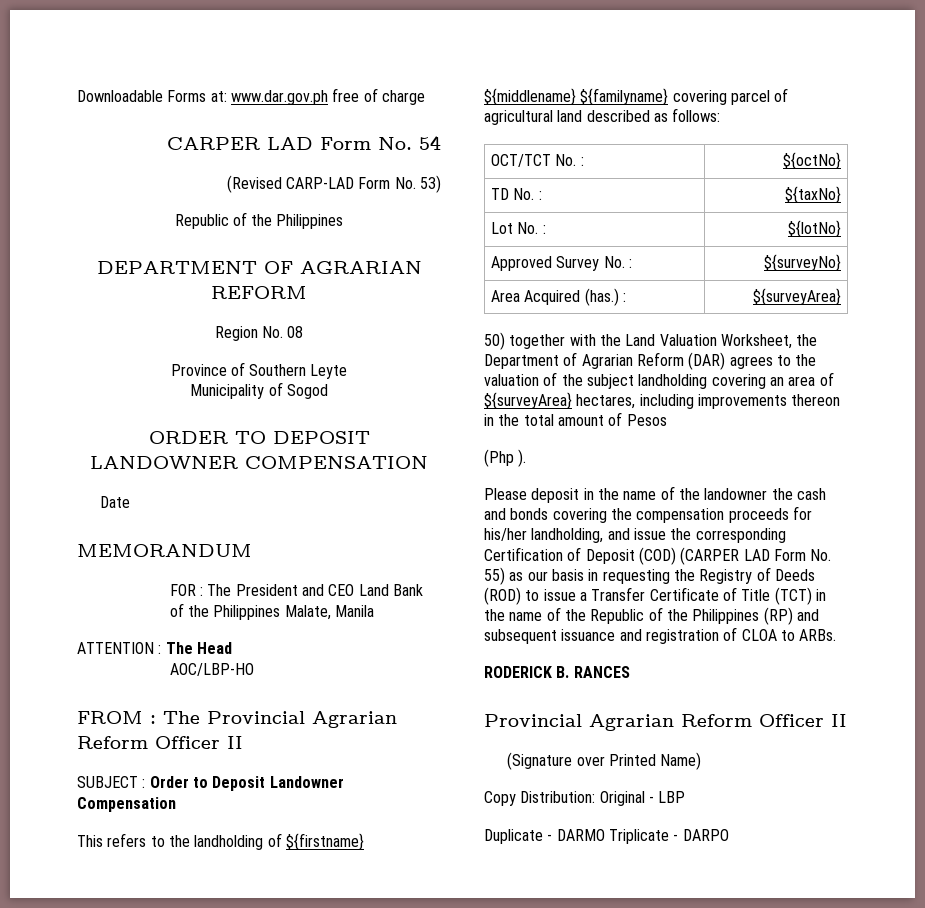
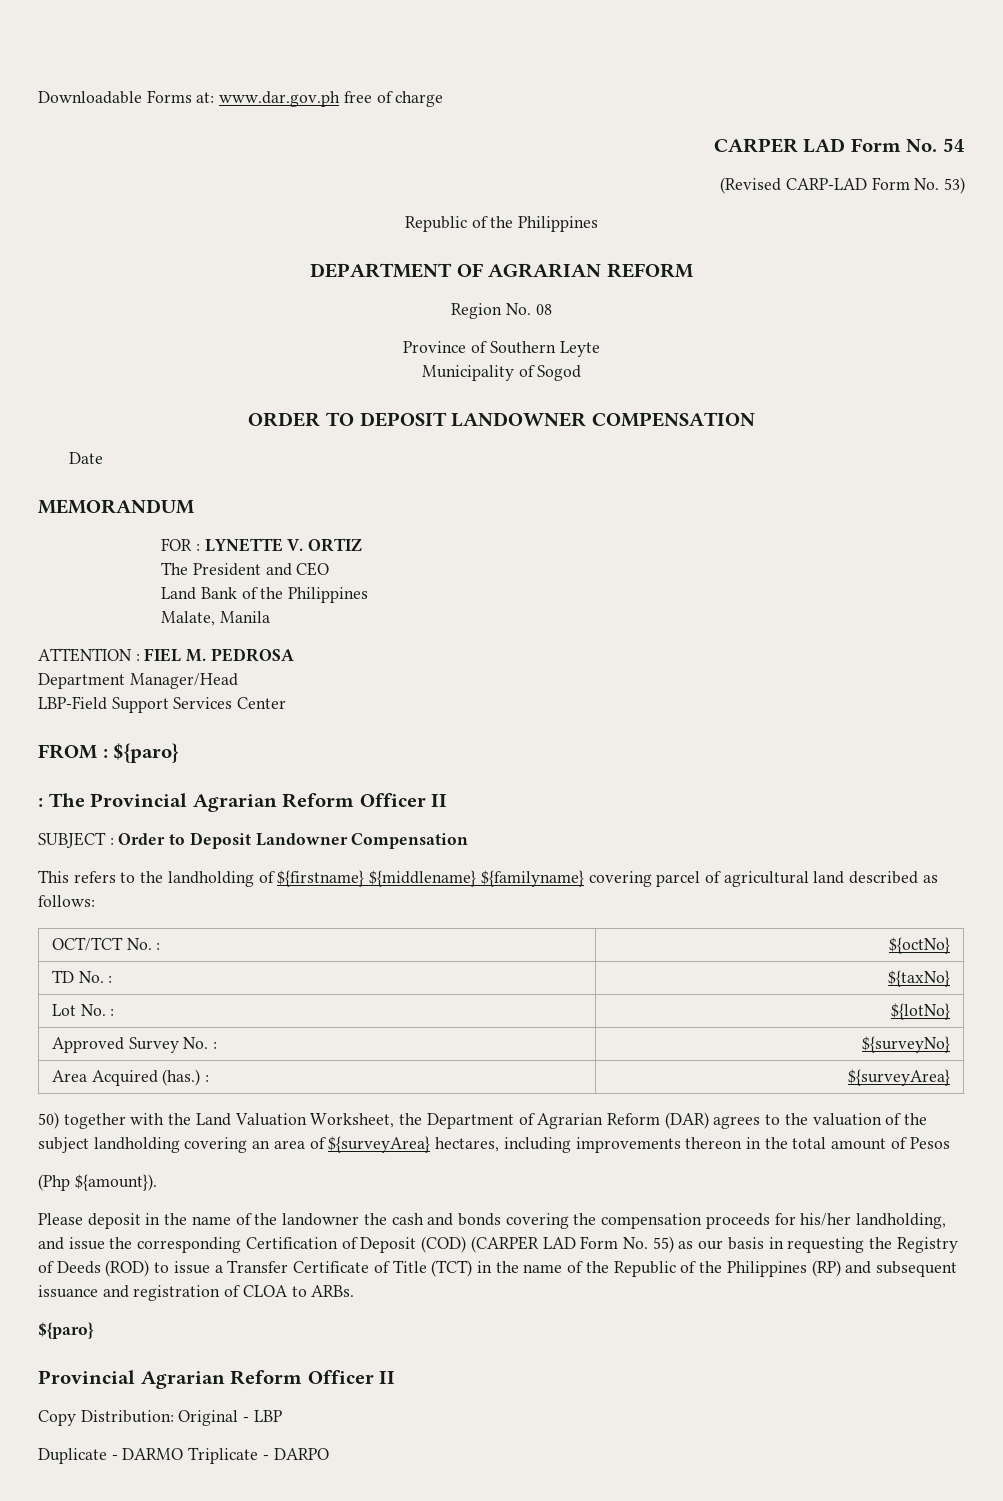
- FOR : The President and CEO Land Bank of the Philippines Malate, Manila
+ FOR : LYNETTE V. ORTIZ
+ The President and CEO
+ Land Bank of the Philippines
+ Malate, Manila
- ATTENTION : The Head
- AOC/LBP-HO
+ ATTENTION : FIEL M. PEDROSA
+ Department Manager/Head
+ LBP-Field Support Services Center
- FROM : The Provincial Agrarian Reform Officer II
+ FROM : ${paro}
+ : The Provincial Agrarian Reform Officer II
- (Php ).
+ (Php ${amount}).
  Please deposit in the name of the landowner the cash and bonds covering the compensation proceeds for his/her landholding, and issue the corresponding Certification of Deposit (COD) (CARPER LAD Form No. 55) as our basis in requesting the Registry of Deeds (ROD) to issue a Transfer Certificate of Title (TCT) in the name of the Republic of the Philippines (RP) and subsequent issuance and registration of CLOA to ARBs.
- RODERICK B. RANCES
+ ${paro}
  Provincial Agrarian Reform Officer II
- (Signature over Printed Name)

